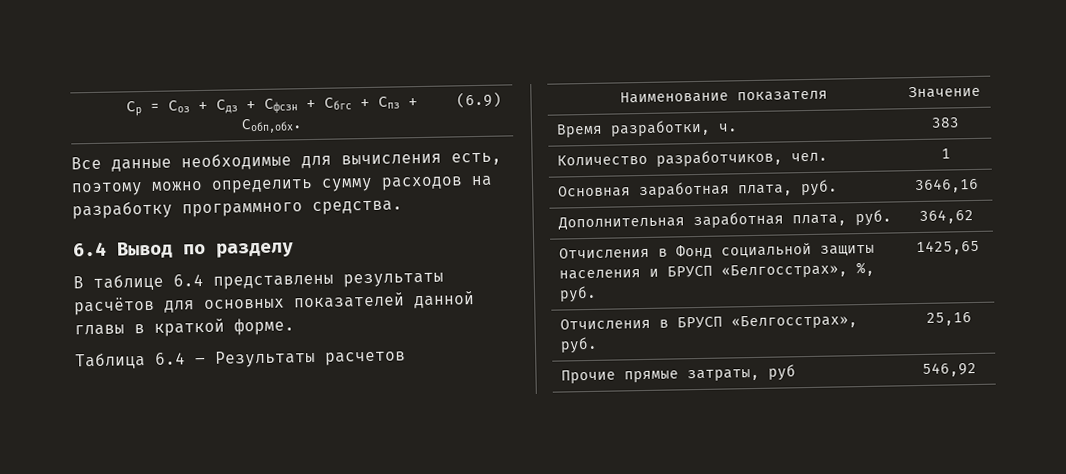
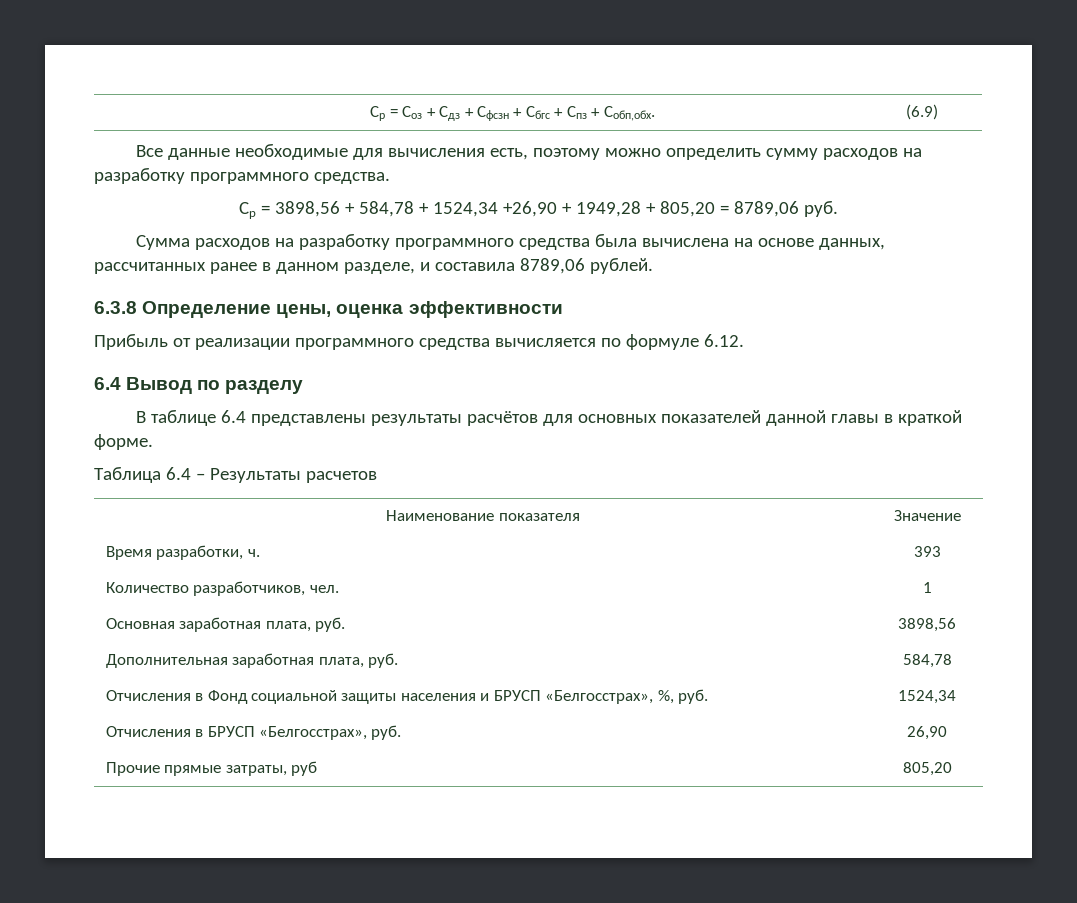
+ Ср = 3898,56 + 584,78 + 1524,34 +26,90 + 1949,28 + 805,20 = 8789,06 руб.
+ Сумма расходов на разработку программного средства была вычислена на основе данных, рассчитанных ранее в данном разделе, и составила 8789,06 рублей.
+ 6.3.8 Определение цены, оценка эффективности
+ Прибыль от реализации программного средства вычисляется по формуле 6.12.
- Время разработки, ч. | 383
+ Время разработки, ч. | 393
- Основная заработная плата, руб. | 3646,16
+ Основная заработная плата, руб. | 3898,56
- Дополнительная заработная плата, руб. | 364,62
+ Дополнительная заработная плата, руб. | 584,78
- Отчисления в Фонд социальной защиты населения и БРУСП «Белгосстрах», %, руб. | 1425,65
+ Отчисления в Фонд социальной защиты населения и БРУСП «Белгосстрах», %, руб. | 1524,34
- Отчисления в БРУСП «Белгосстрах», руб. | 25,16
+ Отчисления в БРУСП «Белгосстрах», руб. | 26,90
- Прочие прямые затраты, руб | 546,92
+ Прочие прямые затраты, руб | 805,20

